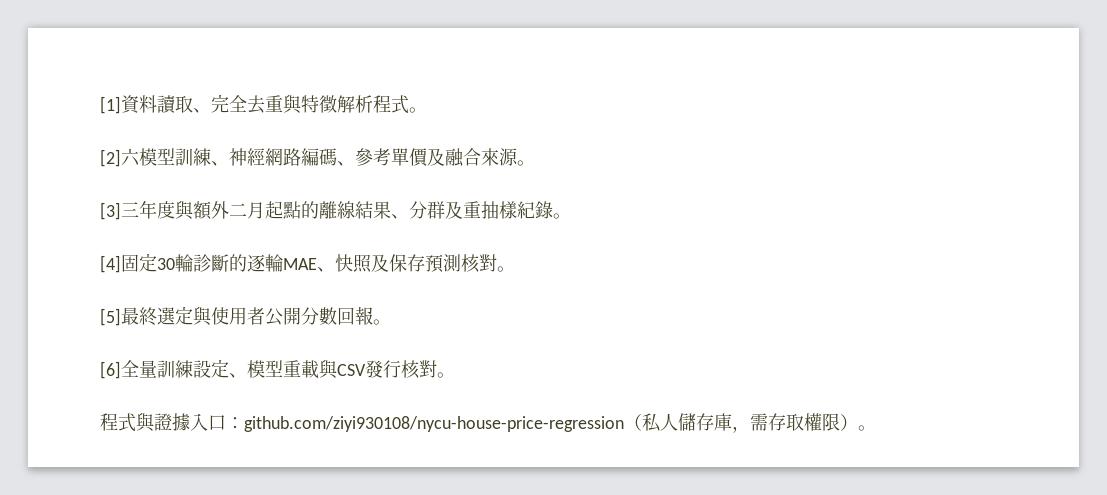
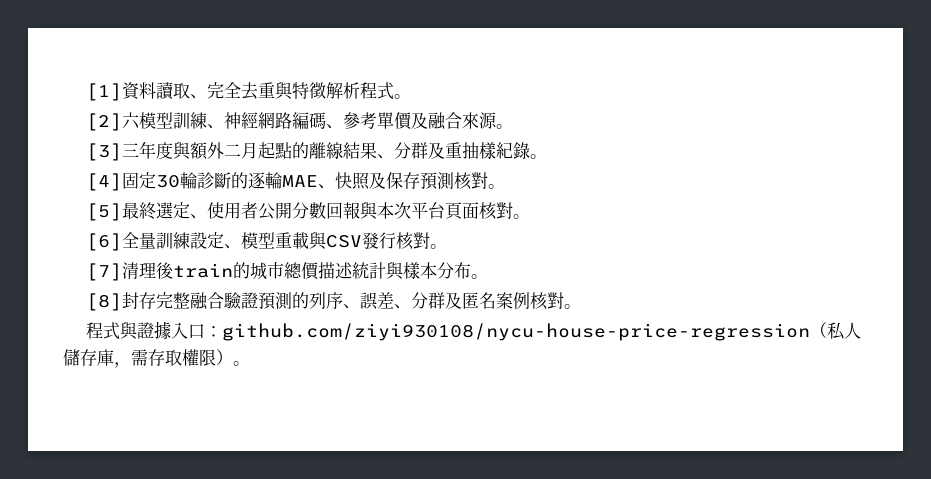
- [5]最終選定與使用者公開分數回報。
+ [5]最終選定、使用者公開分數回報與本次平台頁面核對。
+ [7]清理後train的城市總價描述統計與樣本分布。
+ [8]封存完整融合驗證預測的列序、誤差、分群及匿名案例核對。

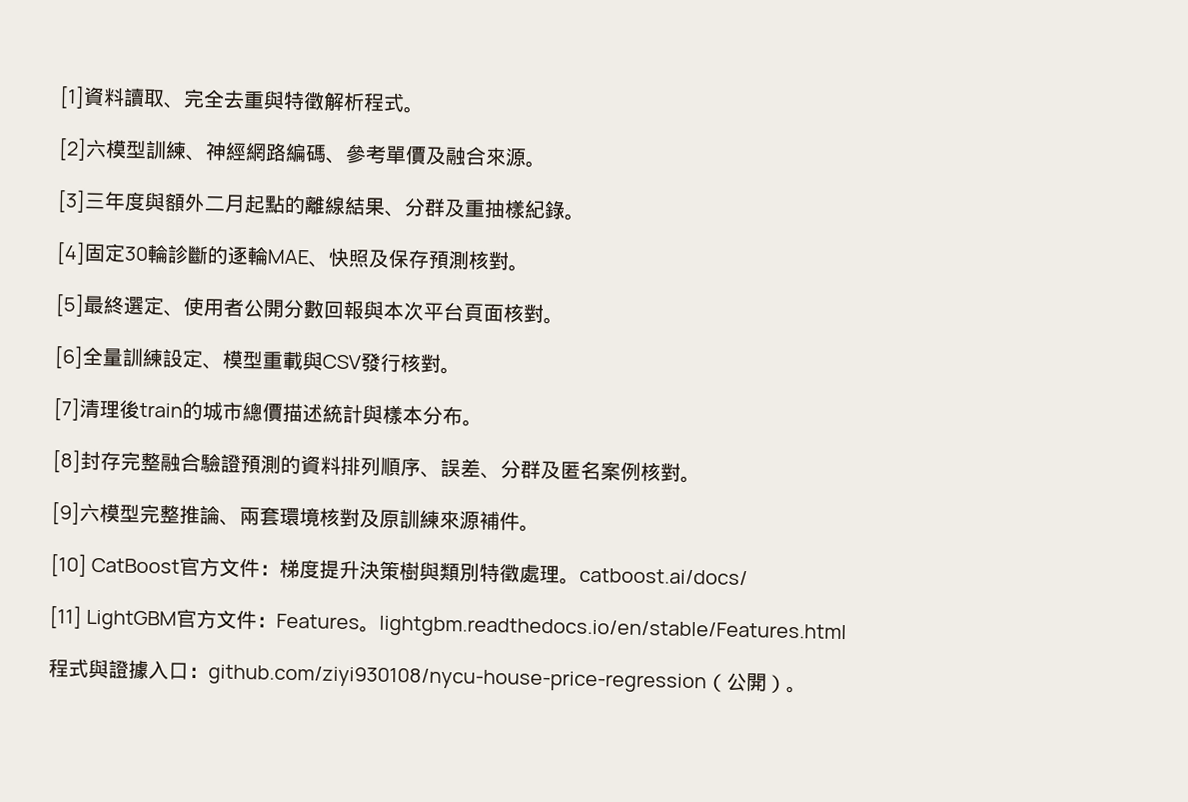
- [8]封存完整融合驗證預測的列序、誤差、分群及匿名案例核對。
+ [8]封存完整融合驗證預測的資料排列順序、誤差、分群及匿名案例核對。
+ [9]六模型完整推論、兩套環境核對及原訓練來源補件。
+ [10] CatBoost官方文件：梯度提升決策樹與類別特徵處理。catboost.ai/docs/
+ [11] LightGBM官方文件：Features。lightgbm.readthedocs.io/en/stable/Features.html
- 程式與證據入口：github.com/ziyi930108/nycu-house-price-regression（私人儲存庫，需存取權限）。
+ 程式與證據入口：github.com/ziyi930108/nycu-house-price-regression（公開）。

